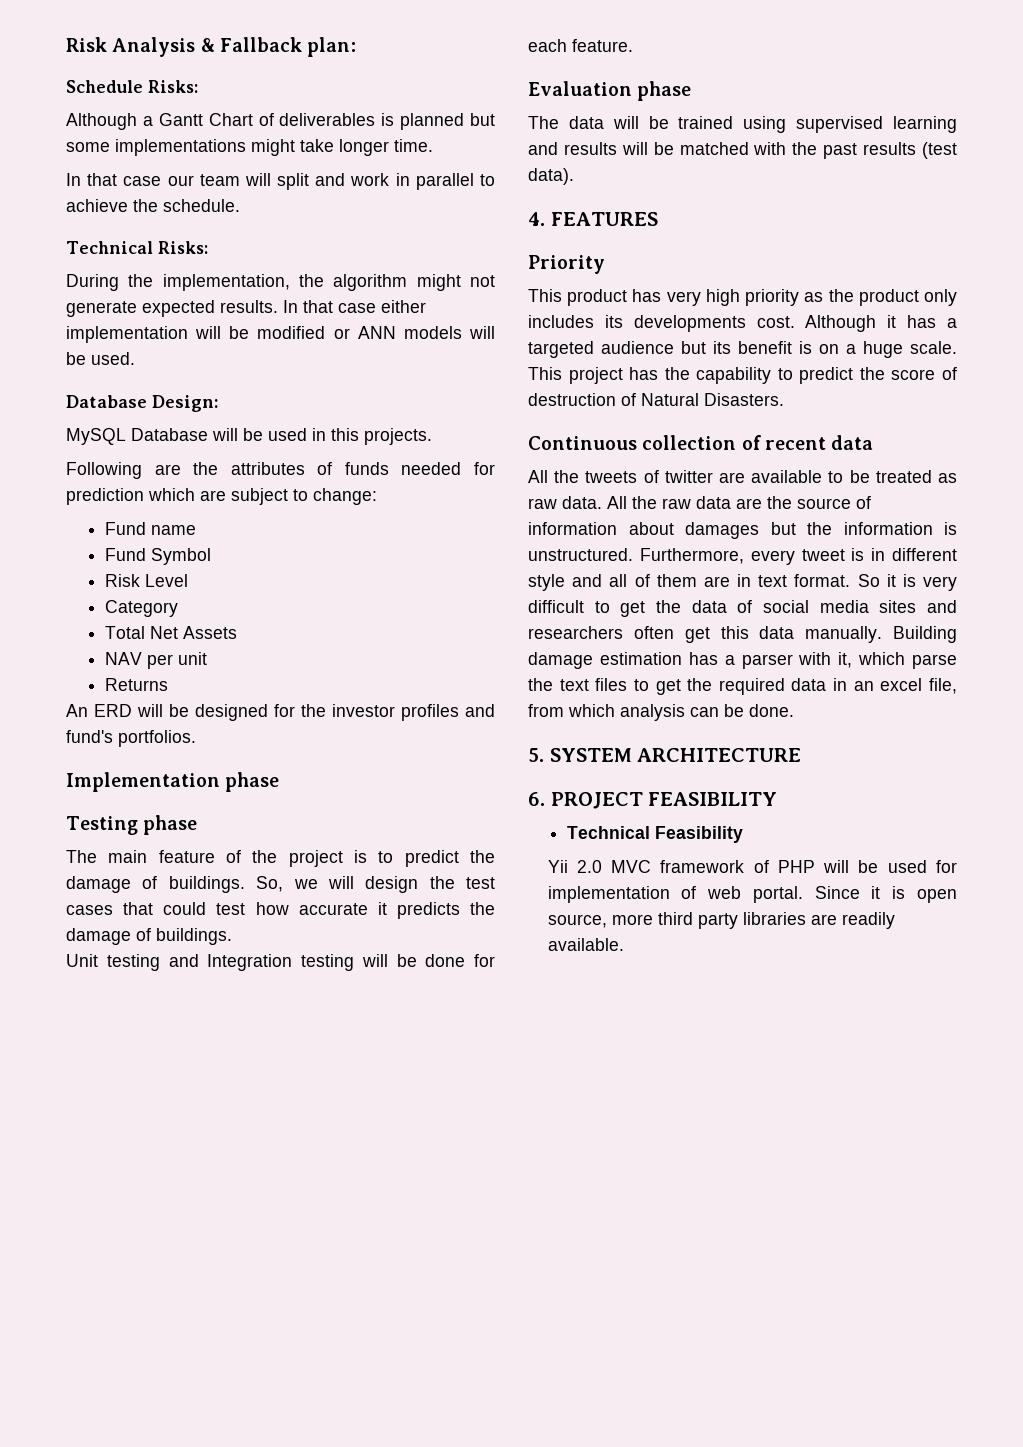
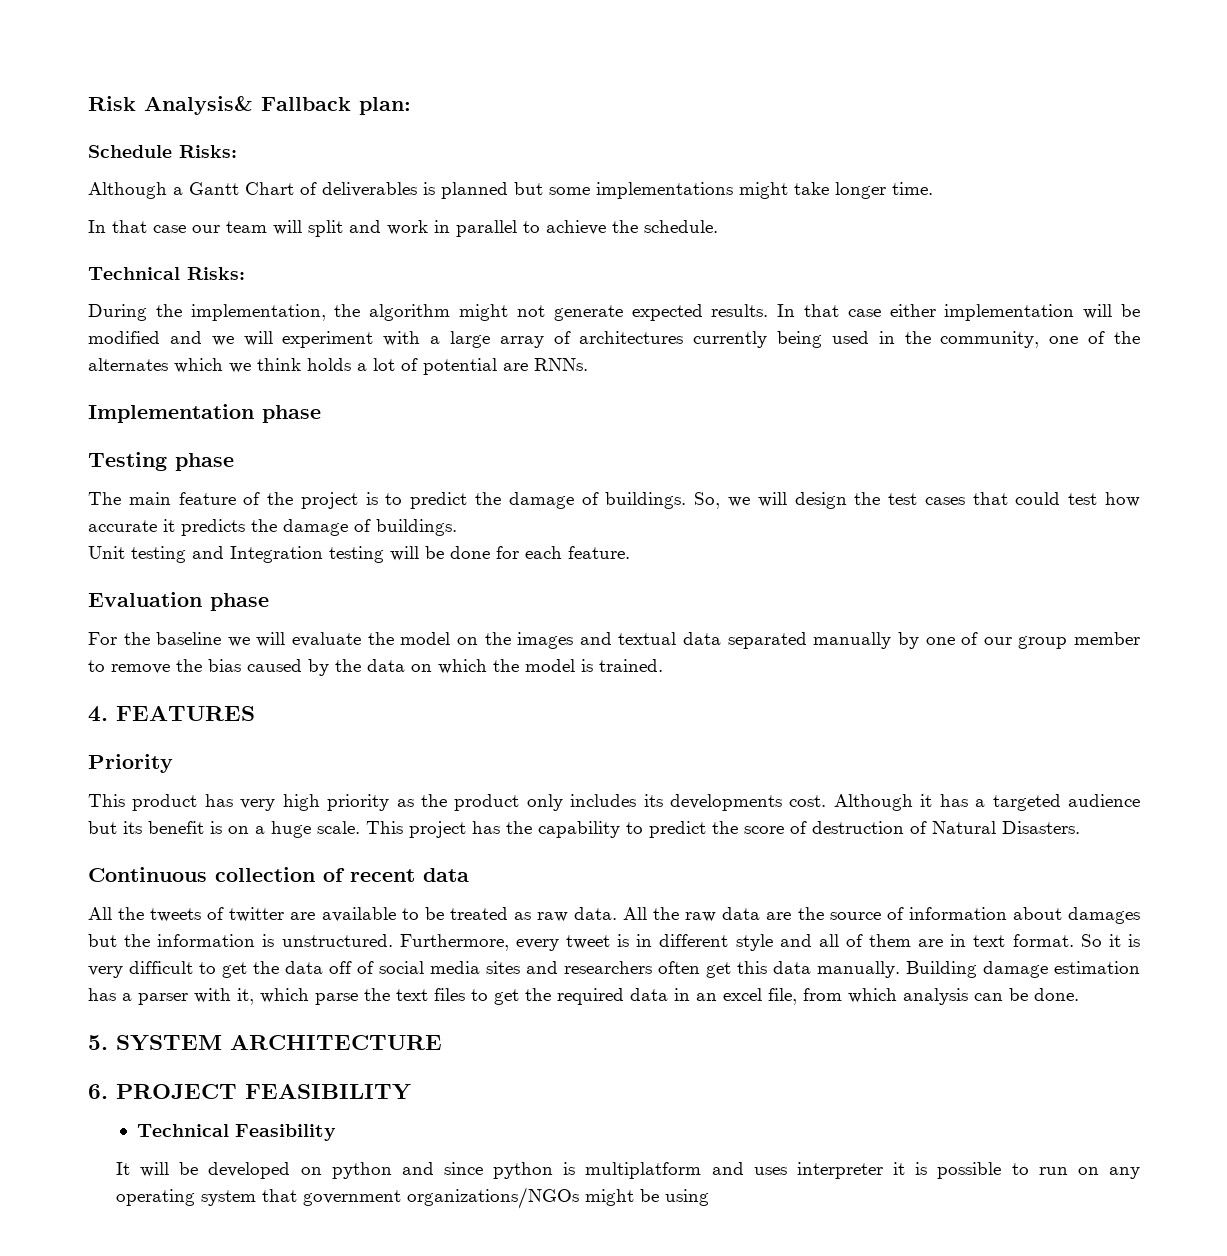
- Risk Analysis & Fallback plan:
+ Risk Analysis& Fallback plan:
- In that case either implementation will be modified or ANN models will be used.
- Database Design:
- MySQL Database will be used in this projects.
- Following are the attributes of funds needed for prediction which are subject to change:
- Fund name
- Fund Symbol
- Risk Level
- Category
- Total Net Assets
- NAV per unit
- Returns
- An ERD will be designed for the investor profiles and fund's portfolios.
+ In that case either implementation will be modified and we will experiment with a large array of architectures currently being used in the community, one of the alternates which we think holds a lot of potential are RNNs.
- The data will be trained using supervised learning and results will be matched with the past results (test data).
+ For the baseline we will evaluate the model on the images and textual data separated manually by one of our group member to remove the bias caused by the data on which the model is trained.
- So it is very difficult to get the data of social media sites and researchers often get this data manually.
+ So it is very difficult to get the data off of social media sites and researchers often get this data manually.
- Yii 2.0 MVC framework of PHP will be used for implementation of web portal. Since it is open source, more third party libraries are readily available.
+ It will be developed on python and since python is multiplatform and uses interpreter it is possible to run on any operating system that government organizations/NGOs might be using

